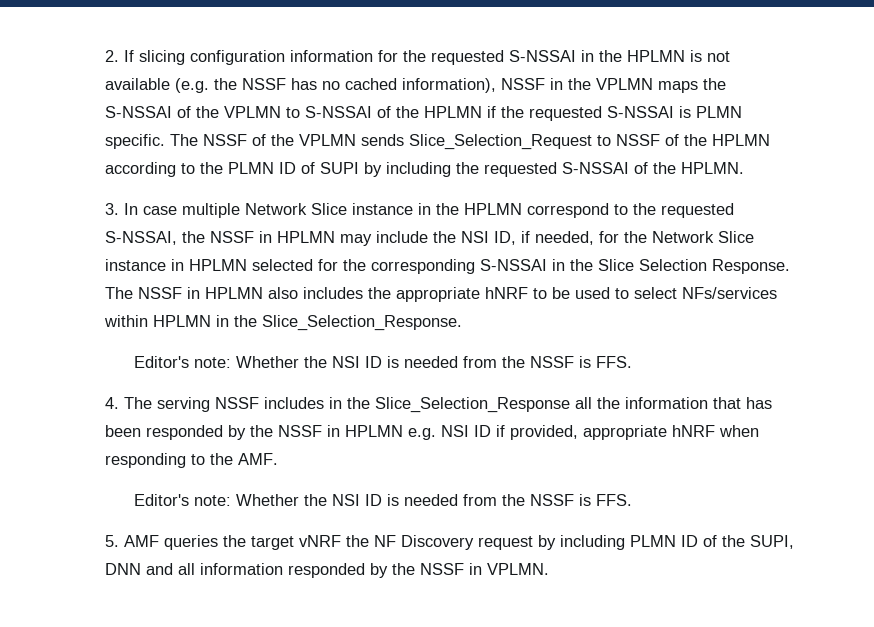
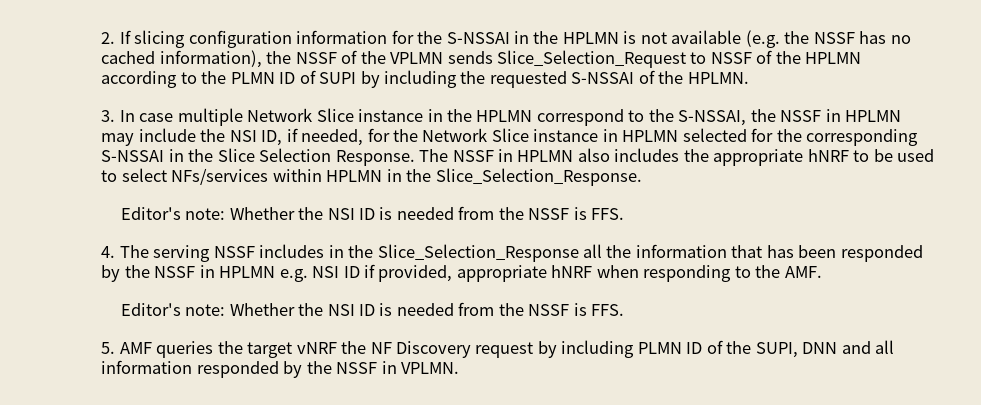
- 2. If slicing configuration information for the requested S-NSSAI in the HPLMN is not available (e.g. the NSSF has no cached information), NSSF in the VPLMN maps the S-NSSAI of the VPLMN to S-NSSAI of the HPLMN if the requested S-NSSAI is PLMN specific. The NSSF of the VPLMN sends Slice_Selection_Request to NSSF of the HPLMN according to the PLMN ID of SUPI by including the requested S-NSSAI of the HPLMN.
+ 2. If slicing configuration information for the S-NSSAI in the HPLMN is not available (e.g. the NSSF has no cached information), the NSSF of the VPLMN sends Slice_Selection_Request to NSSF of the HPLMN according to the PLMN ID of SUPI by including the requested S-NSSAI of the HPLMN.
- 3. In case multiple Network Slice instance in the HPLMN correspond to the requested S-NSSAI, the NSSF in HPLMN may include the NSI ID, if needed, for the Network Slice instance in HPLMN selected for the corresponding S-NSSAI in the Slice Selection Response.
+ 3. In case multiple Network Slice instance in the HPLMN correspond to the S-NSSAI, the NSSF in HPLMN may include the NSI ID, if needed, for the Network Slice instance in HPLMN selected for the corresponding S-NSSAI in the Slice Selection Response.

